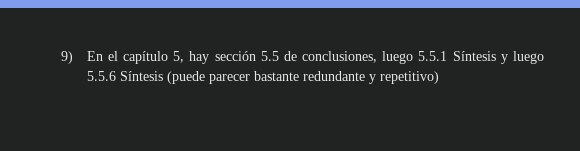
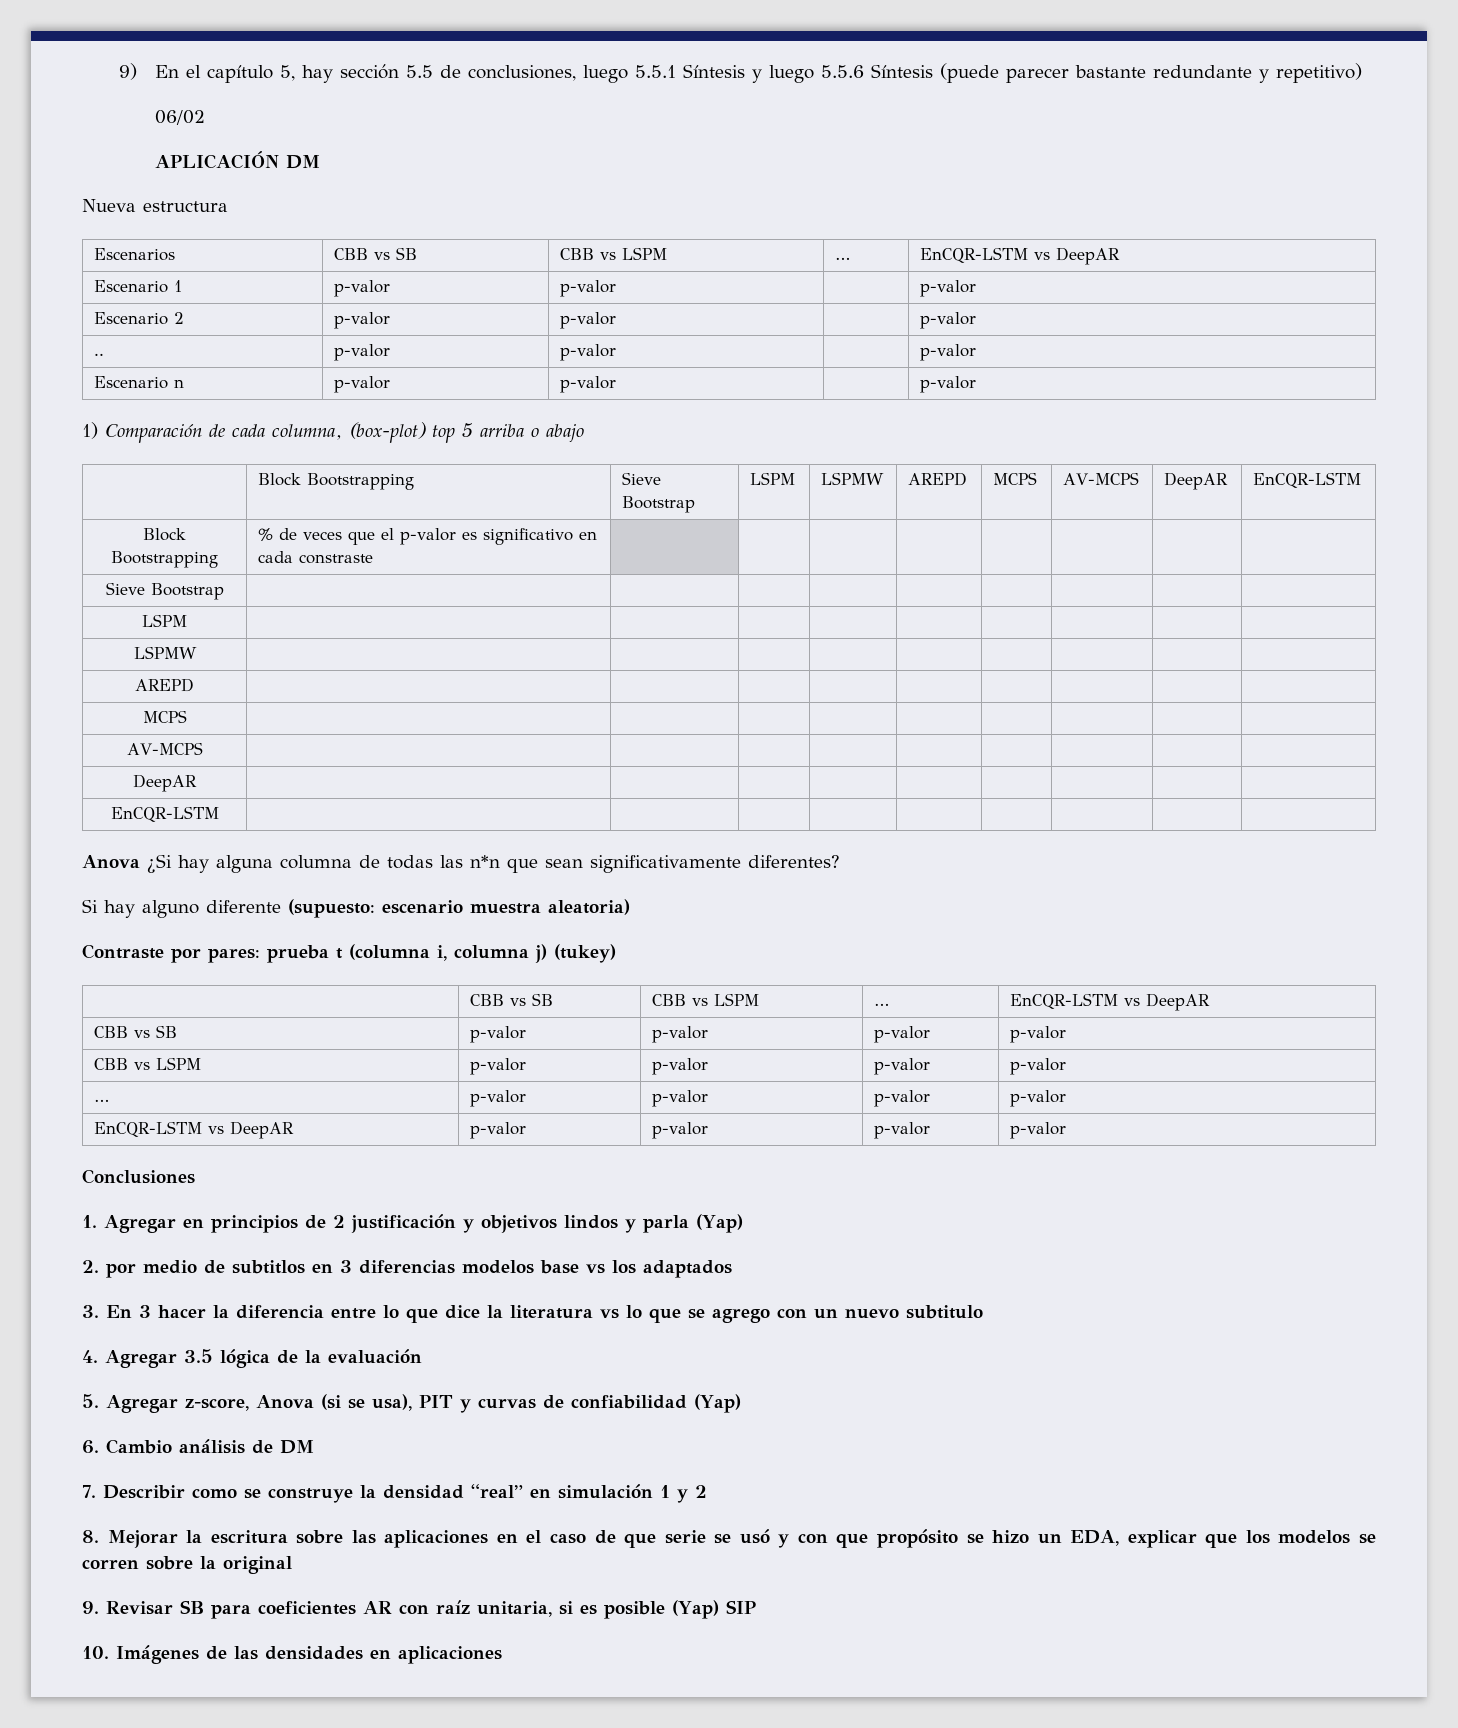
+ 06/02
+ APLICACIÓN DM
+ Nueva estructura
+ Escenarios | CBB vs SB | CBB vs LSPM | … | EnCQR-LSTM vs DeepAR
+ Escenario 1 | p-valor | p-valor | | p-valor
+ Escenario 2 | p-valor | p-valor | | p-valor
+ .. | p-valor | p-valor | | p-valor
+ Escenario n | p-valor | p-valor | | p-valor
+ 1) Comparación de cada columna, (box-plot) top 5 arriba o abajo
+ | Block Bootstrapping | Sieve Bootstrap | LSPM | LSPMW | AREPD | MCPS | AV-MCPS | DeepAR | EnCQR-LSTM
+ Block Bootstrapping | % de veces que el p-valor es significativo en cada constraste | | | | | | | |
+ Sieve Bootstrap | | | | | | | | |
+ LSPM | | | | | | | | |
+ LSPMW | | | | | | | | |
+ AREPD | | | | | | | | |
+ MCPS | | | | | | | | |
+ AV-MCPS | | | | | | | | |
+ DeepAR | | | | | | | | |
+ EnCQR-LSTM | | | | | | | | |
+ Anova ¿Si hay alguna columna de todas las n*n que sean significativamente diferentes?
+ Si hay alguno diferente (supuesto: escenario muestra aleatoria)
+ Contraste por pares: prueba t (columna i, columna j) (tukey)
+ | CBB vs SB | CBB vs LSPM | … | EnCQR-LSTM vs DeepAR
+ CBB vs SB | p-valor | p-valor | p-valor | p-valor
+ CBB vs LSPM | p-valor | p-valor | p-valor | p-valor
+ … | p-valor | p-valor | p-valor | p-valor
+ EnCQR-LSTM vs DeepAR | p-valor | p-valor | p-valor | p-valor
+ Conclusiones
+ 1. Agregar en principios de 2 justificación y objetivos lindos y parla (Yap)
+ 2. por medio de subtitlos en 3 diferencias modelos base vs los adaptados
+ 3. En 3 hacer la diferencia entre lo que dice la literatura vs lo que se agrego con un nuevo subtitulo
+ 4. Agregar 3.5 lógica de la evaluación
+ 5. Agregar z-score, Anova (si se usa), PIT y curvas de confiabilidad (Yap)
+ 6. Cambio análisis de DM
+ 7. Describir como se construye la densidad “real” en simulación 1 y 2
+ 8. Mejorar la escritura sobre las aplicaciones en el caso de que serie se usó y con que propósito se hizo un EDA, explicar que los modelos se corren sobre la original
+ 9. Revisar SB para coeficientes AR con raíz unitaria, si es posible (Yap) SIP
+ 10. Imágenes de las densidades en aplicaciones

